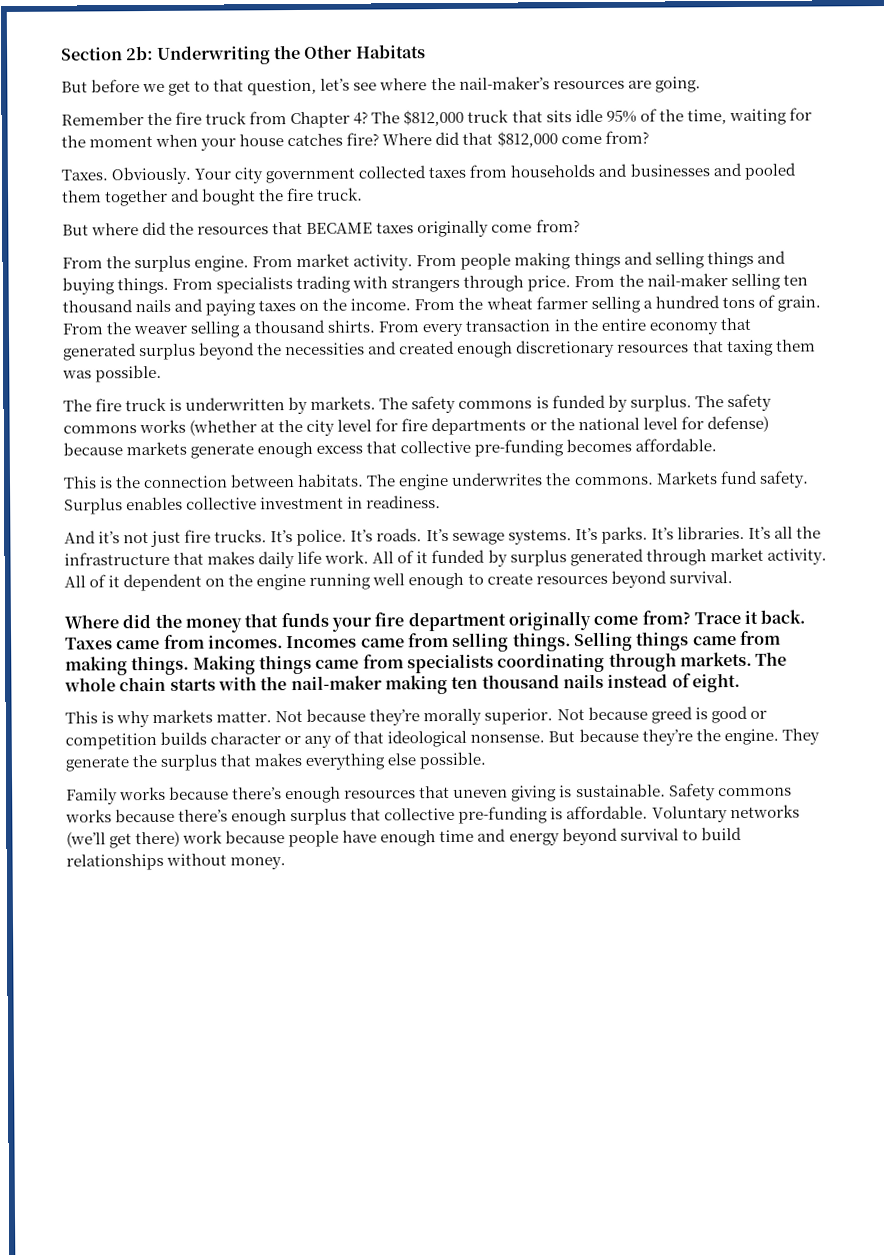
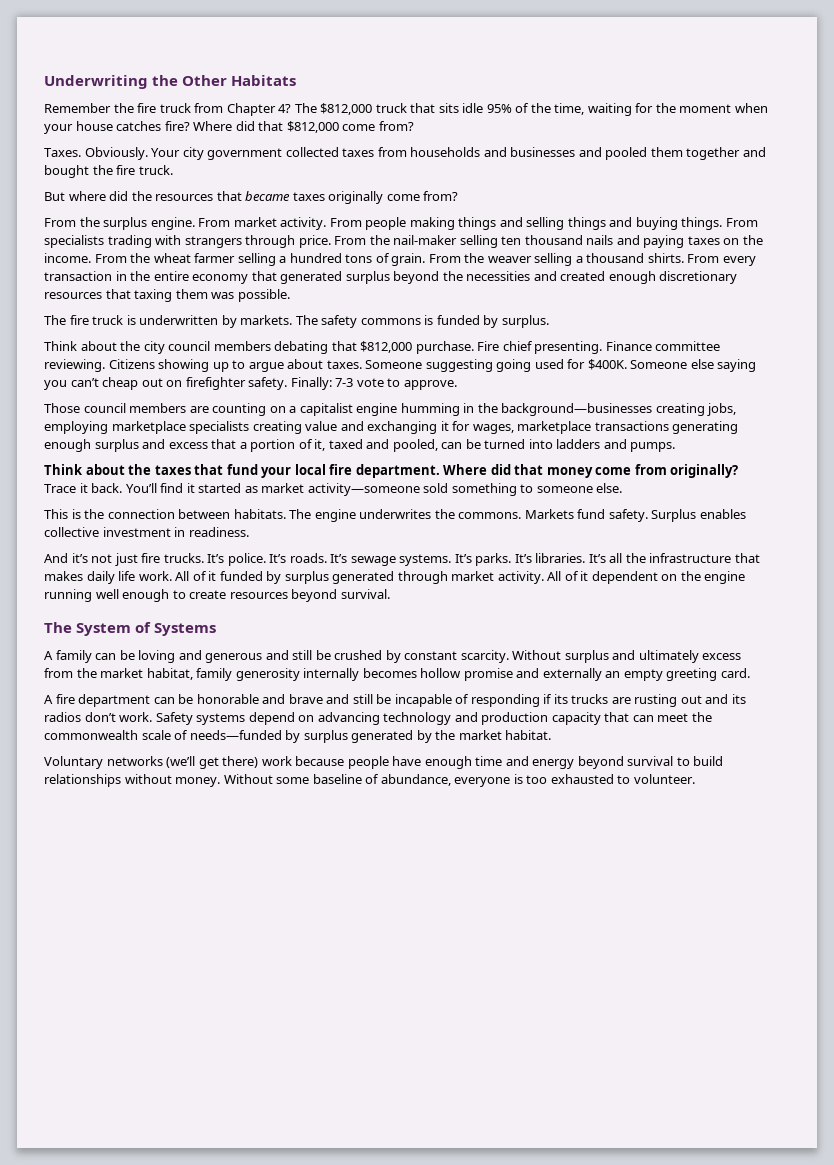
- Section 2b: Underwriting the Other Habitats
+ Underwriting the Other Habitats
- But before we get to that question, let’s see where the nail-maker’s resources are going.
- But where did the resources that BECAME taxes originally come from?
+ But where did the resources that became taxes originally come from?
- The safety commons is funded by surplus. The safety commons works (whether at the city level for fire departments or the national level for defense) because markets generate enough excess that collective pre-funding becomes affordable.
+ The safety commons is funded by surplus.
+ Think about the city council members debating that $812,000 purchase. Fire chief presenting. Finance committee reviewing. Citizens showing up to argue about taxes. Someone suggesting going used for $400K. Someone else saying you can’t cheap out on firefighter safety. Finally: 7-3 vote to approve.
+ Those council members are counting on a capitalist engine humming in the background—businesses creating jobs, employing marketplace specialists creating value and exchanging it for wages, marketplace transactions generating enough surplus and excess that a portion of it, taxed and pooled, can be turned into ladders and pumps.
+ Think about the taxes that fund your local fire department. Where did that money come from originally? Trace it back. You’ll find it started as market activity—someone sold something to someone else.
- Where did the money that funds your fire department originally come from? Trace it back. Taxes came from incomes. Incomes came from selling things. Selling things came from making things. Making things came from specialists coordinating through markets. The whole chain starts with the nail-maker making ten thousand nails instead of eight.
- This is why markets matter. Not because they’re morally superior. Not because greed is good or competition builds character or any of that ideological nonsense. But because they’re the engine. They generate the surplus that makes everything else possible.
- Family works because there’s enough resources that uneven giving is sustainable. Safety commons works because there’s enough surplus that collective pre-funding is affordable. Voluntary networks (we’ll get there) work because people have enough time and energy beyond survival to build relationships without money.
+ The System of Systems
+ A family can be loving and generous and still be crushed by constant scarcity. Without surplus and ultimately excess from the market habitat, family generosity internally becomes hollow promise and externally an empty greeting card.
+ A fire department can be honorable and brave and still be incapable of responding if its trucks are rusting out and its radios don’t work. Safety systems depend on advancing technology and production capacity that can meet the commonwealth scale of needs—funded by surplus generated by the market habitat.
+ Voluntary networks (we’ll get there) work because people have enough time and energy beyond survival to build relationships without money.
+ Without some baseline of abundance, everyone is too exhausted to volunteer.

